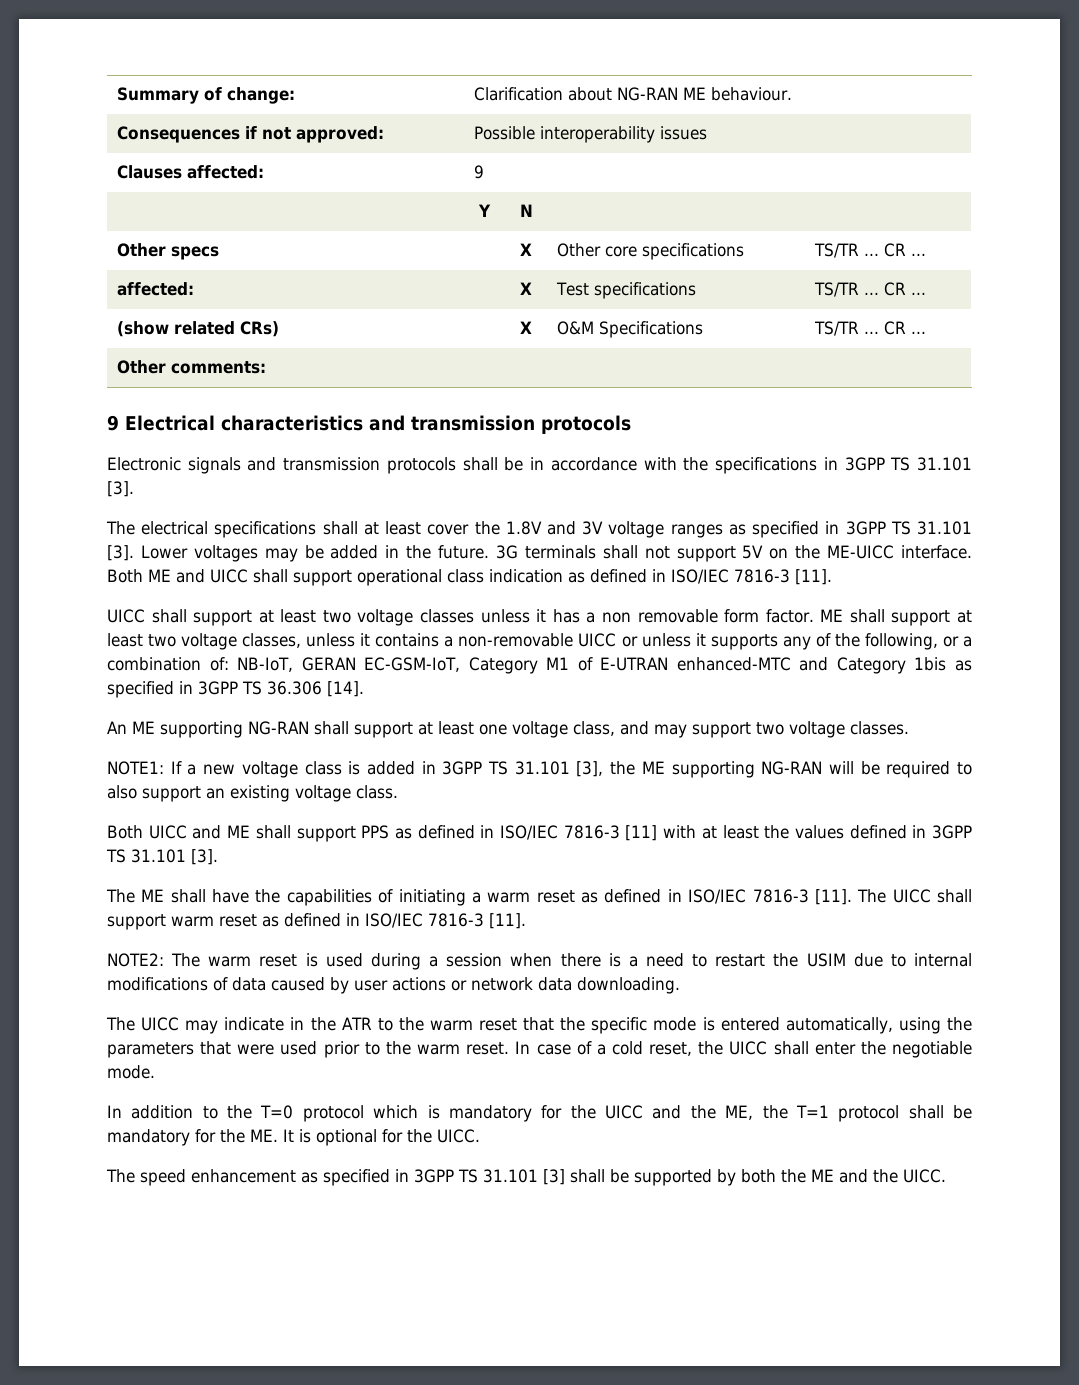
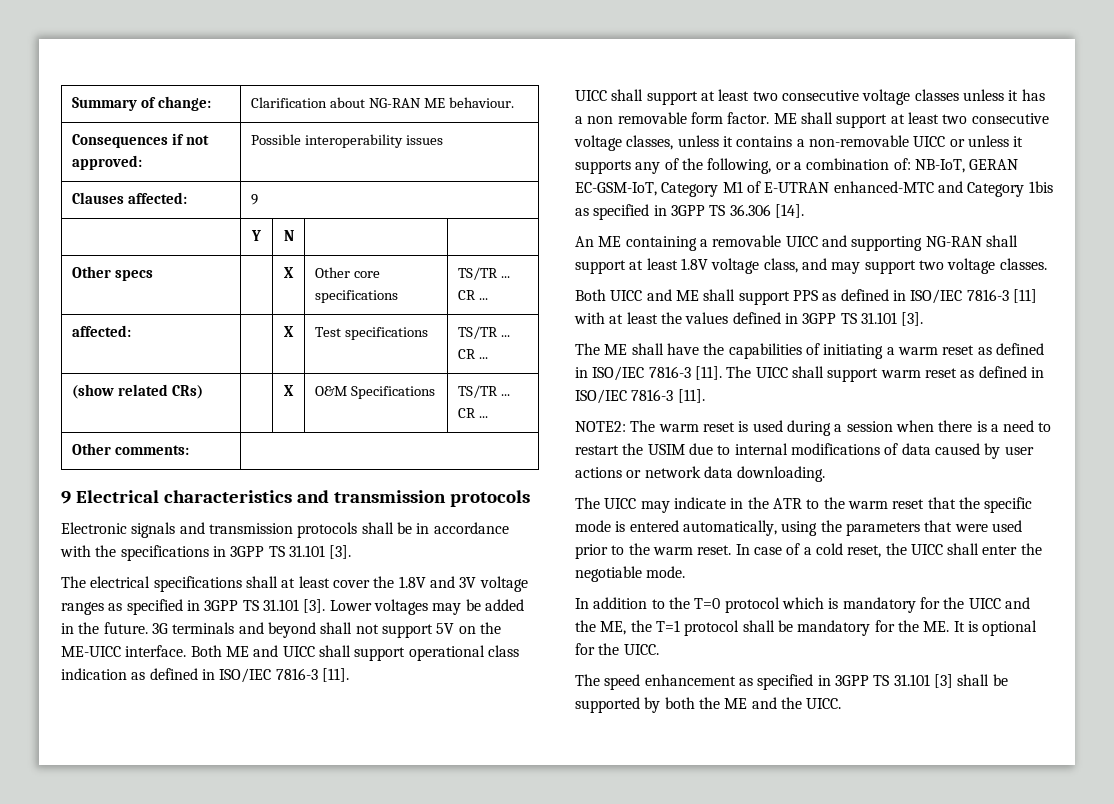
- 3G terminals shall not support 5V on the ME-UICC interface.
+ 3G terminals and beyond shall not support 5V on the ME-UICC interface.
- UICC shall support at least two voltage classes unless it has a non removable form factor.
+ UICC shall support at least two consecutive voltage classes unless it has a non removable form factor.
- ME shall support at least two voltage classes, unless it contains a non-removable UICC or unless it supports any of the following, or a combination of: NB-IoT, GERAN EC-GSM-IoT, Category M1 of E-UTRAN enhanced-MTC and Category 1bis as specified in 3GPP TS 36.306 [14].
+ ME shall support at least two consecutive voltage classes, unless it contains a non-removable UICC or unless it supports any of the following, or a combination of: NB-IoT, GERAN EC-GSM-IoT, Category M1 of E-UTRAN enhanced-MTC and Category 1bis as specified in 3GPP TS 36.306 [14].
- An ME supporting NG-RAN shall support at least one voltage class, and may support two voltage classes.
+ An ME containing a removable UICC and supporting NG-RAN shall support at least 1.8V voltage class, and may support two voltage classes.
- NOTE1: If a new voltage class is added in 3GPP TS 31.101 [3], the ME supporting NG-RAN will be required to also support an existing voltage class.

